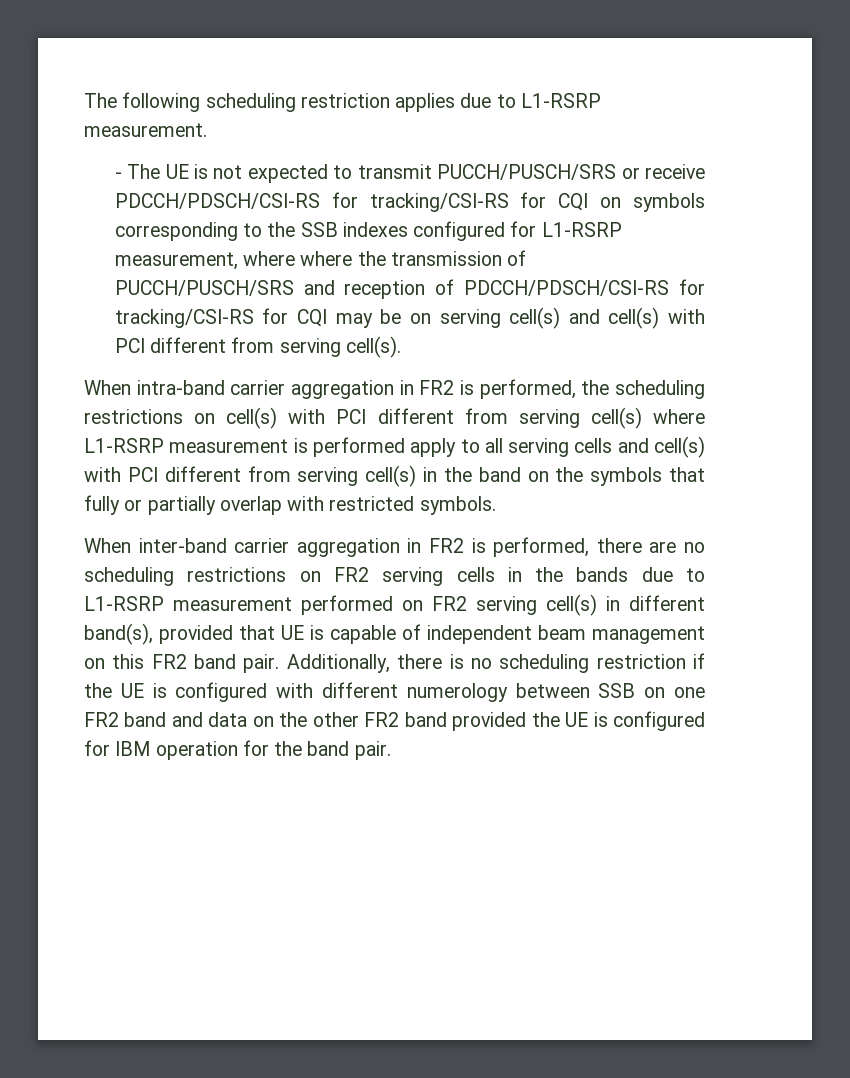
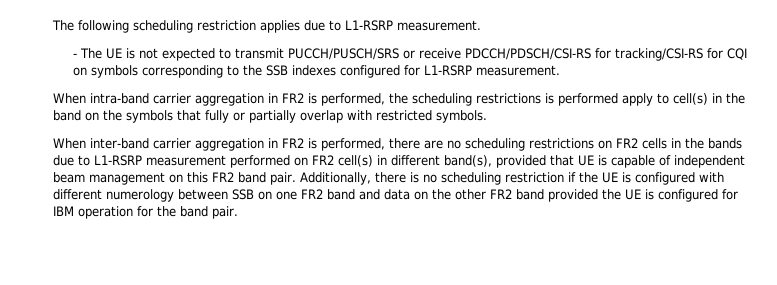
- - The UE is not expected to transmit PUCCH/PUSCH/SRS or receive PDCCH/PDSCH/CSI-RS for tracking/CSI-RS for CQI on symbols corresponding to the SSB indexes configured for L1-RSRP measurement, where where the transmission of PUCCH/PUSCH/SRS and reception of PDCCH/PDSCH/CSI-RS for tracking/CSI-RS for CQI may be on serving cell(s) and cell(s) with PCI different from serving cell(s).
+ - The UE is not expected to transmit PUCCH/PUSCH/SRS or receive PDCCH/PDSCH/CSI-RS for tracking/CSI-RS for CQI on symbols corresponding to the SSB indexes configured for L1-RSRP measurement.
- When intra-band carrier aggregation in FR2 is performed, the scheduling restrictions on cell(s) with PCI different from serving cell(s) where L1-RSRP measurement is performed apply to all serving cells and cell(s) with PCI different from serving cell(s) in the band on the symbols that fully or partially overlap with restricted symbols.
+ When intra-band carrier aggregation in FR2 is performed, the scheduling restrictions is performed apply to cell(s) in the band on the symbols that fully or partially overlap with restricted symbols.
- When inter-band carrier aggregation in FR2 is performed, there are no scheduling restrictions on FR2 serving cells in the bands due to L1-RSRP measurement performed on FR2 serving cell(s) in different band(s), provided that UE is capable of independent beam management on this FR2 band pair.
+ When inter-band carrier aggregation in FR2 is performed, there are no scheduling restrictions on FR2 cells in the bands due to L1-RSRP measurement performed on FR2 cell(s) in different band(s), provided that UE is capable of independent beam management on this FR2 band pair.

